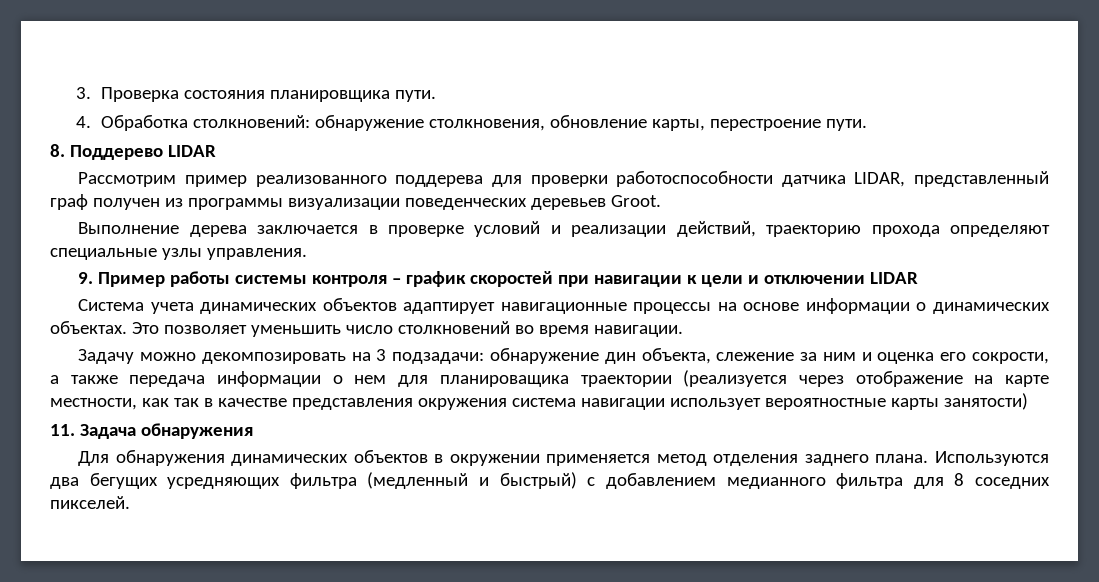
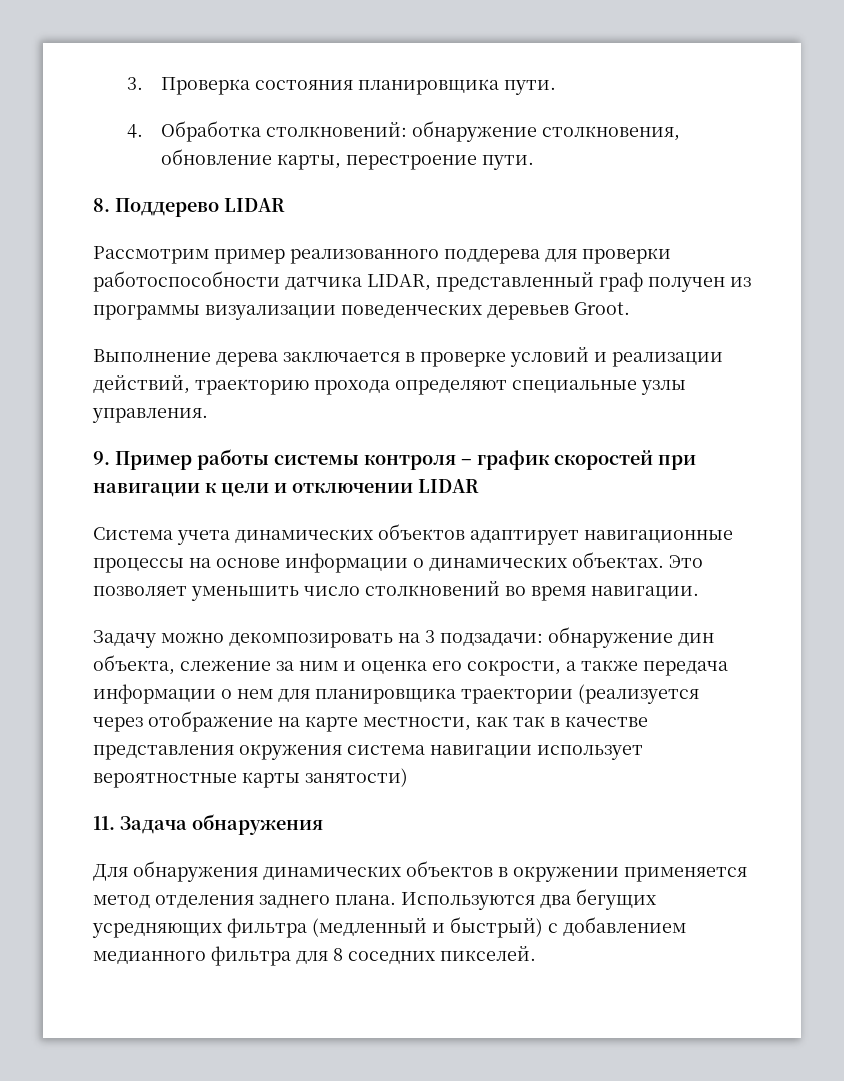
- Задачу можно декомпозировать на 3 подзадачи: обнаружение дин объекта, слежение за ним и оценка его сокрости, а также передача информации о нем для планироващика траектории (реализуется через отображение на карте местности, как так в качестве представления окружения система навигации использует вероятностные карты занятости)
+ Задачу можно декомпозировать на 3 подзадачи: обнаружение дин объекта, слежение за ним и оценка его сокрости, а также передача информации о нем для планировщика траектории (реализуется через отображение на карте местности, как так в качестве представления окружения система навигации использует вероятностные карты занятости)

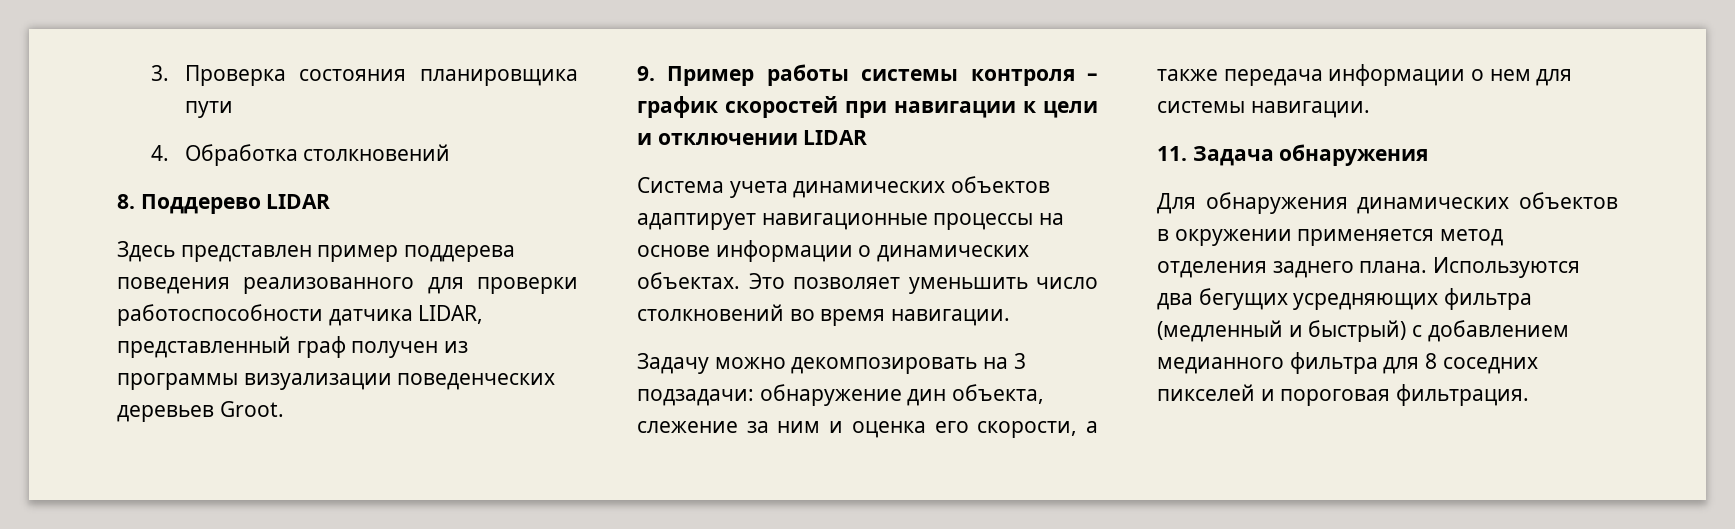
- 3. Проверка состояния планировщика пути.
+ 3. Проверка состояния планировщика пути
- 4. Обработка столкновений: обнаружение столкновения, обновление карты, перестроение пути.
+ 4. Обработка столкновений
  8. Поддерево LIDAR
- Рассмотрим пример реализованного поддерева для проверки работоспособности датчика LIDAR, представленный граф получен из программы визуализации поведенческих деревьев Groot.
+ Здесь представлен пример поддерева поведения реализованного для проверки работоспособности датчика LIDAR, представленный граф получен из программы визуализации поведенческих деревьев Groot.
- Выполнение дерева заключается в проверке условий и реализации действий, траекторию прохода определяют специальные узлы управления.
- Задачу можно декомпозировать на 3 подзадачи: обнаружение дин объекта, слежение за ним и оценка его сокрости, а также передача информации о нем для планировщика траектории (реализуется через отображение на карте местности, как так в качестве представления окружения система навигации использует вероятностные карты занятости)
+ Задачу можно декомпозировать на 3 подзадачи: обнаружение дин объекта, слежение за ним и оценка его скорости, а также передача информации о нем для системы навигации.
- Используются два бегущих усредняющих фильтра (медленный и быстрый) с добавлением медианного фильтра для 8 соседних пикселей.
+ Используются два бегущих усредняющих фильтра (медленный и быстрый) с добавлением медианного фильтра для 8 соседних пикселей и пороговая фильтрация.

